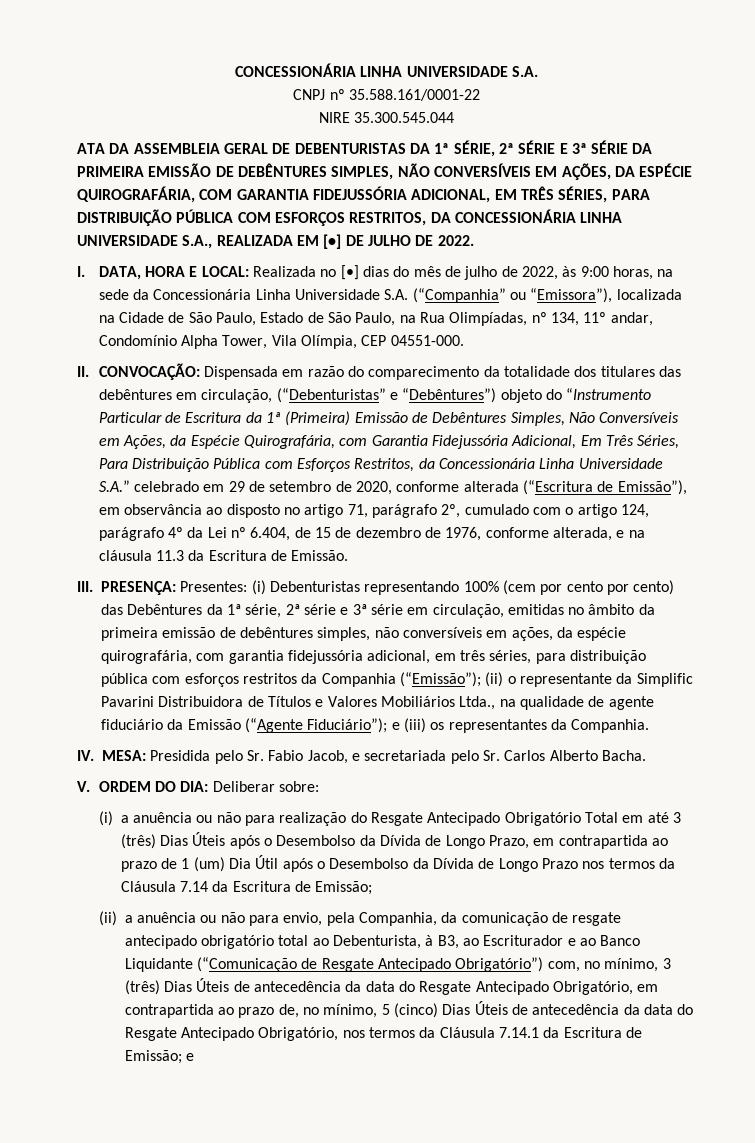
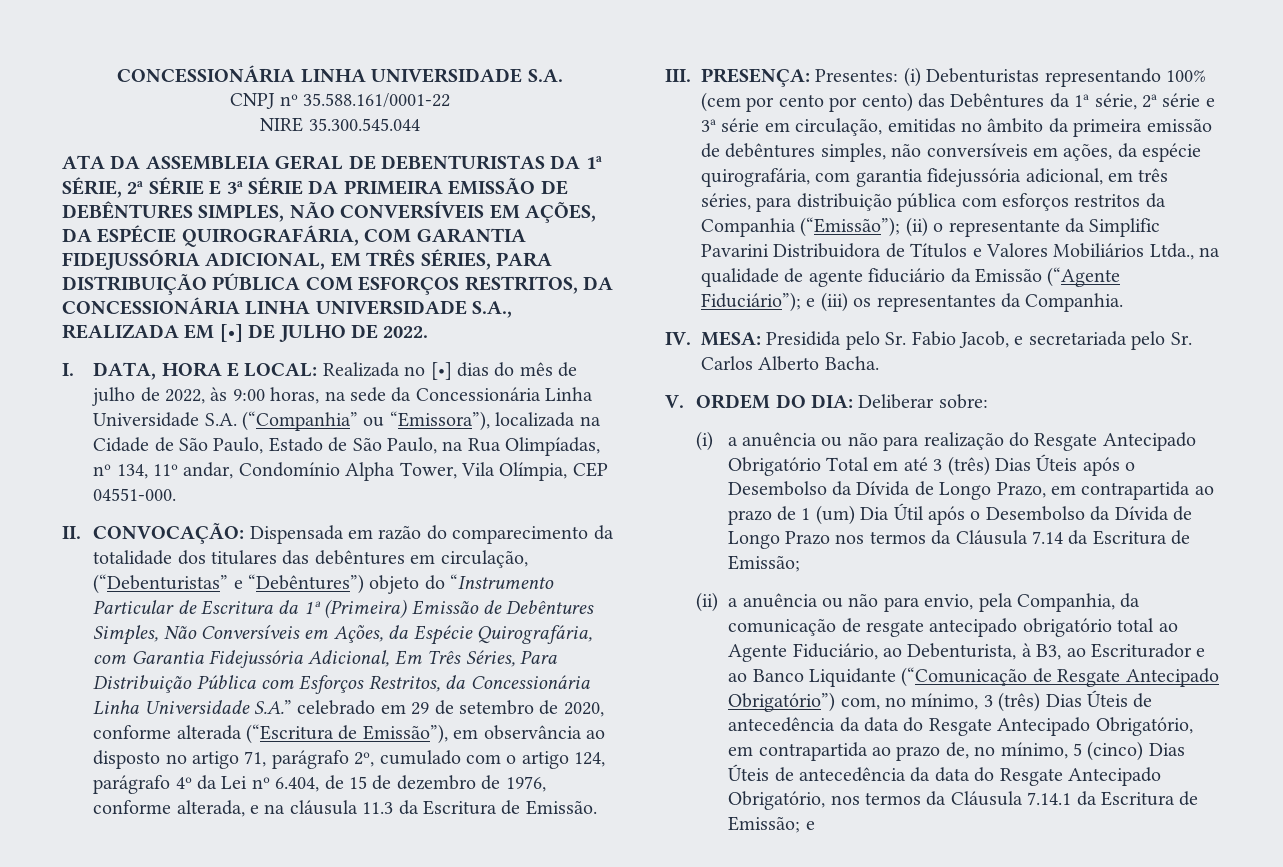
- (ii) a anuência ou não para envio, pela Companhia, da comunicação de resgate antecipado obrigatório total ao Debenturista, à B3, ao Escriturador e ao Banco Liquidante (“Comunicação de Resgate Antecipado Obrigatório”) com, no mínimo, 3 (três) Dias Úteis de antecedência da data do Resgate Antecipado Obrigatório, em contrapartida ao prazo de, no mínimo, 5 (cinco) Dias Úteis de antecedência da data do Resgate Antecipado Obrigatório, nos termos da Cláusula 7.14.1 da Escritura de Emissão;
+ (ii) a anuência ou não para envio, pela Companhia, da comunicação de resgate antecipado obrigatório total ao Agente Fiduciário, ao Debenturista, à B3, ao Escriturador e ao Banco Liquidante (“Comunicação de Resgate Antecipado Obrigatório”) com, no mínimo, 3 (três) Dias Úteis de antecedência da data do Resgate Antecipado Obrigatório, em contrapartida ao prazo de, no mínimo, 5 (cinco) Dias Úteis de antecedência da data do Resgate Antecipado Obrigatório, nos termos da Cláusula 7.14.1 da Escritura de Emissão;

